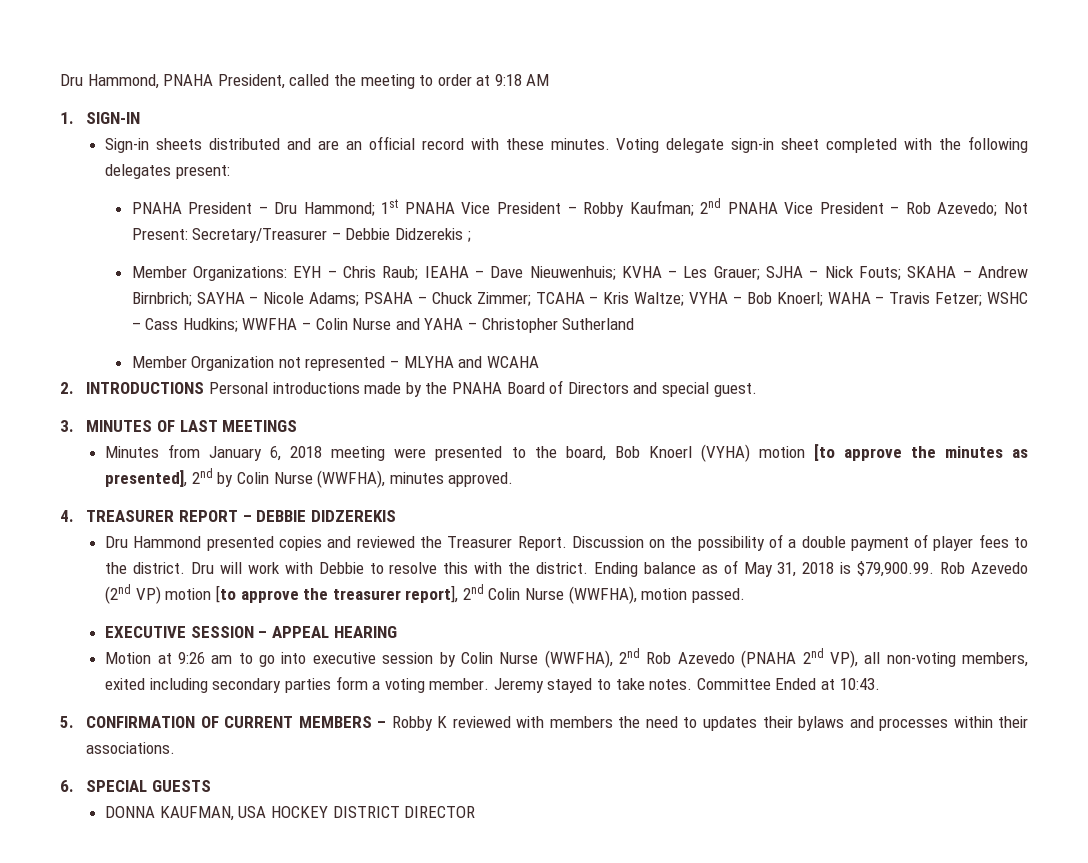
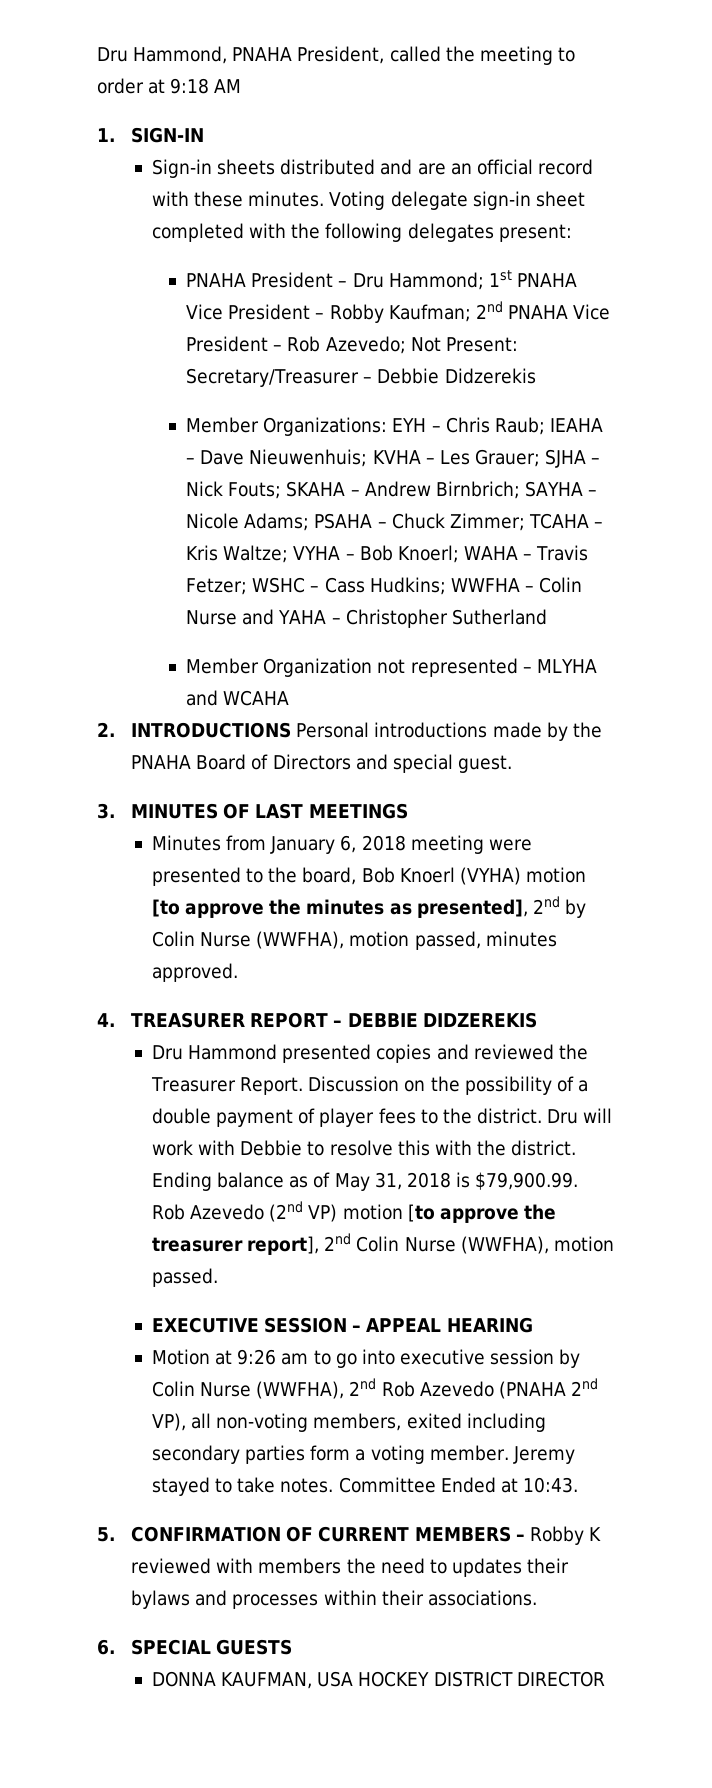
- PNAHA President – Dru Hammond; 1st PNAHA Vice President – Robby Kaufman; 2nd PNAHA Vice President – Rob Azevedo; Not Present: Secretary/Treasurer – Debbie Didzerekis ;
+ PNAHA President – Dru Hammond; 1st PNAHA Vice President – Robby Kaufman; 2nd PNAHA Vice President – Rob Azevedo; Not Present: Secretary/Treasurer – Debbie Didzerekis
- Minutes from January 6, 2018 meeting were presented to the board, Bob Knoerl (VYHA) motion [to approve the minutes as presented], 2nd by Colin Nurse (WWFHA), minutes approved.
+ Minutes from January 6, 2018 meeting were presented to the board, Bob Knoerl (VYHA) motion [to approve the minutes as presented], 2nd by Colin Nurse (WWFHA), motion passed, minutes approved.

